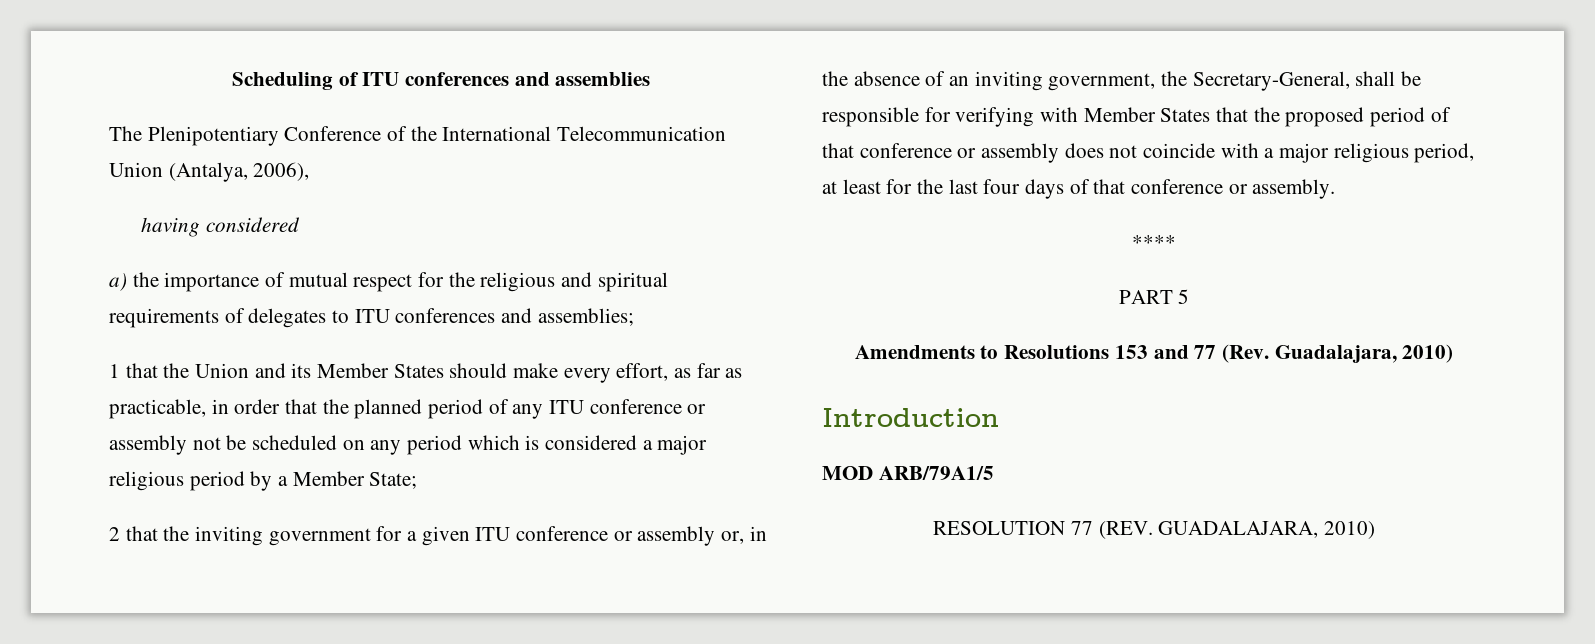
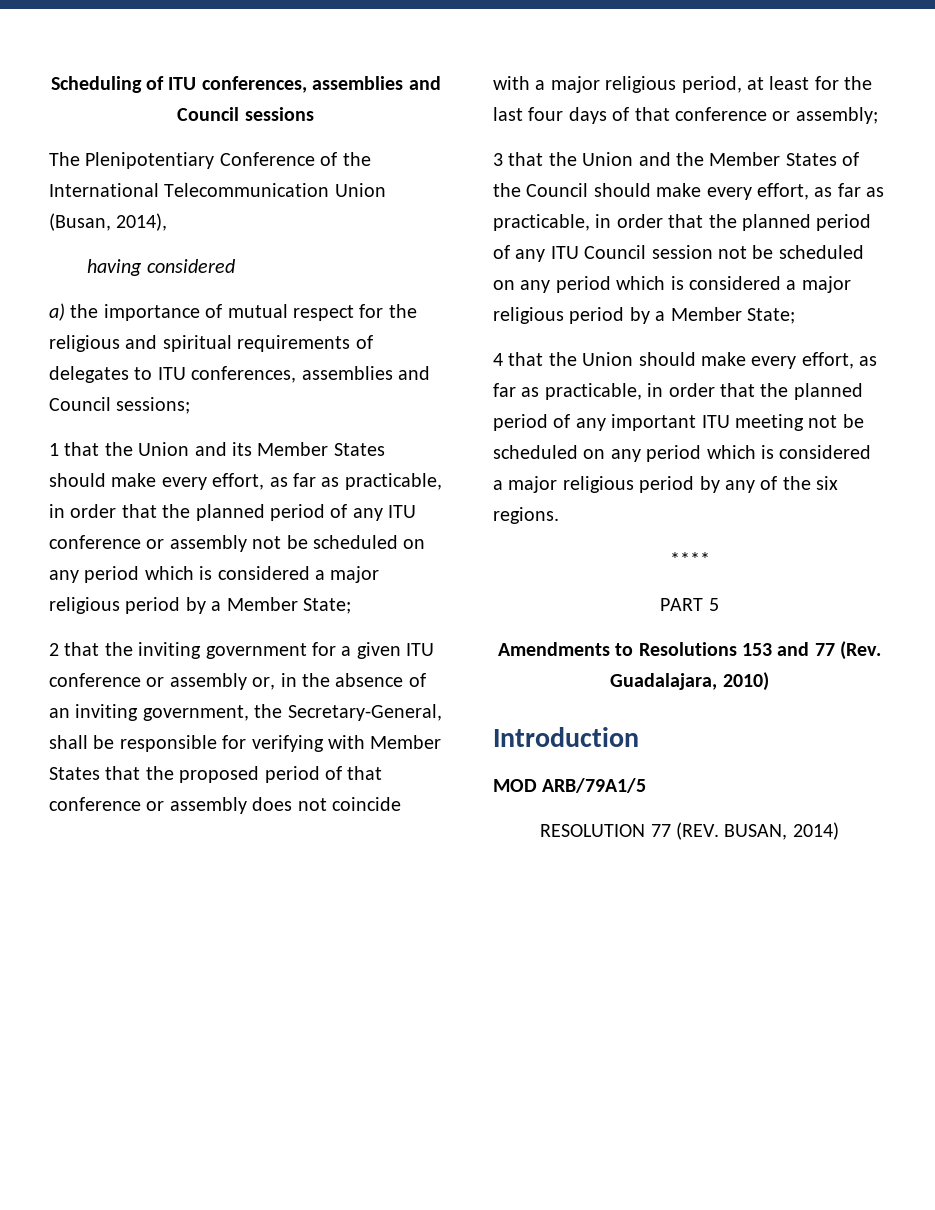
- Scheduling of ITU conferences and assemblies
+ Scheduling of ITU conferences, assemblies and Council sessions
- The Plenipotentiary Conference of the International Telecommunication Union (Antalya, 2006),
+ The Plenipotentiary Conference of the International Telecommunication Union (Busan, 2014),
- a) the importance of mutual respect for the religious and spiritual requirements of delegates to ITU conferences and assemblies;
+ a) the importance of mutual respect for the religious and spiritual requirements of delegates to ITU conferences, assemblies and Council sessions;
- 2 that the inviting government for a given ITU conference or assembly or, in the absence of an inviting government, the Secretary-General, shall be responsible for verifying with Member States that the proposed period of that conference or assembly does not coincide with a major religious period, at least for the last four days of that conference or assembly.
+ 2 that the inviting government for a given ITU conference or assembly or, in the absence of an inviting government, the Secretary-General, shall be responsible for verifying with Member States that the proposed period of that conference or assembly does not coincide with a major religious period, at least for the last four days of that conference or assembly;
+ 3 that the Union and the Member States of the Council should make every effort, as far as practicable, in order that the planned period of any ITU Council session not be scheduled on any period which is considered a major religious period by a Member State;
+ 4 that the Union should make every effort, as far as practicable, in order that the planned period of any important ITU meeting not be scheduled on any period which is considered a major religious period by any of the six regions.
- RESOLUTION 77 (REV. GUADALAJARA, 2010)
+ RESOLUTION 77 (REV. BUSAN, 2014)

